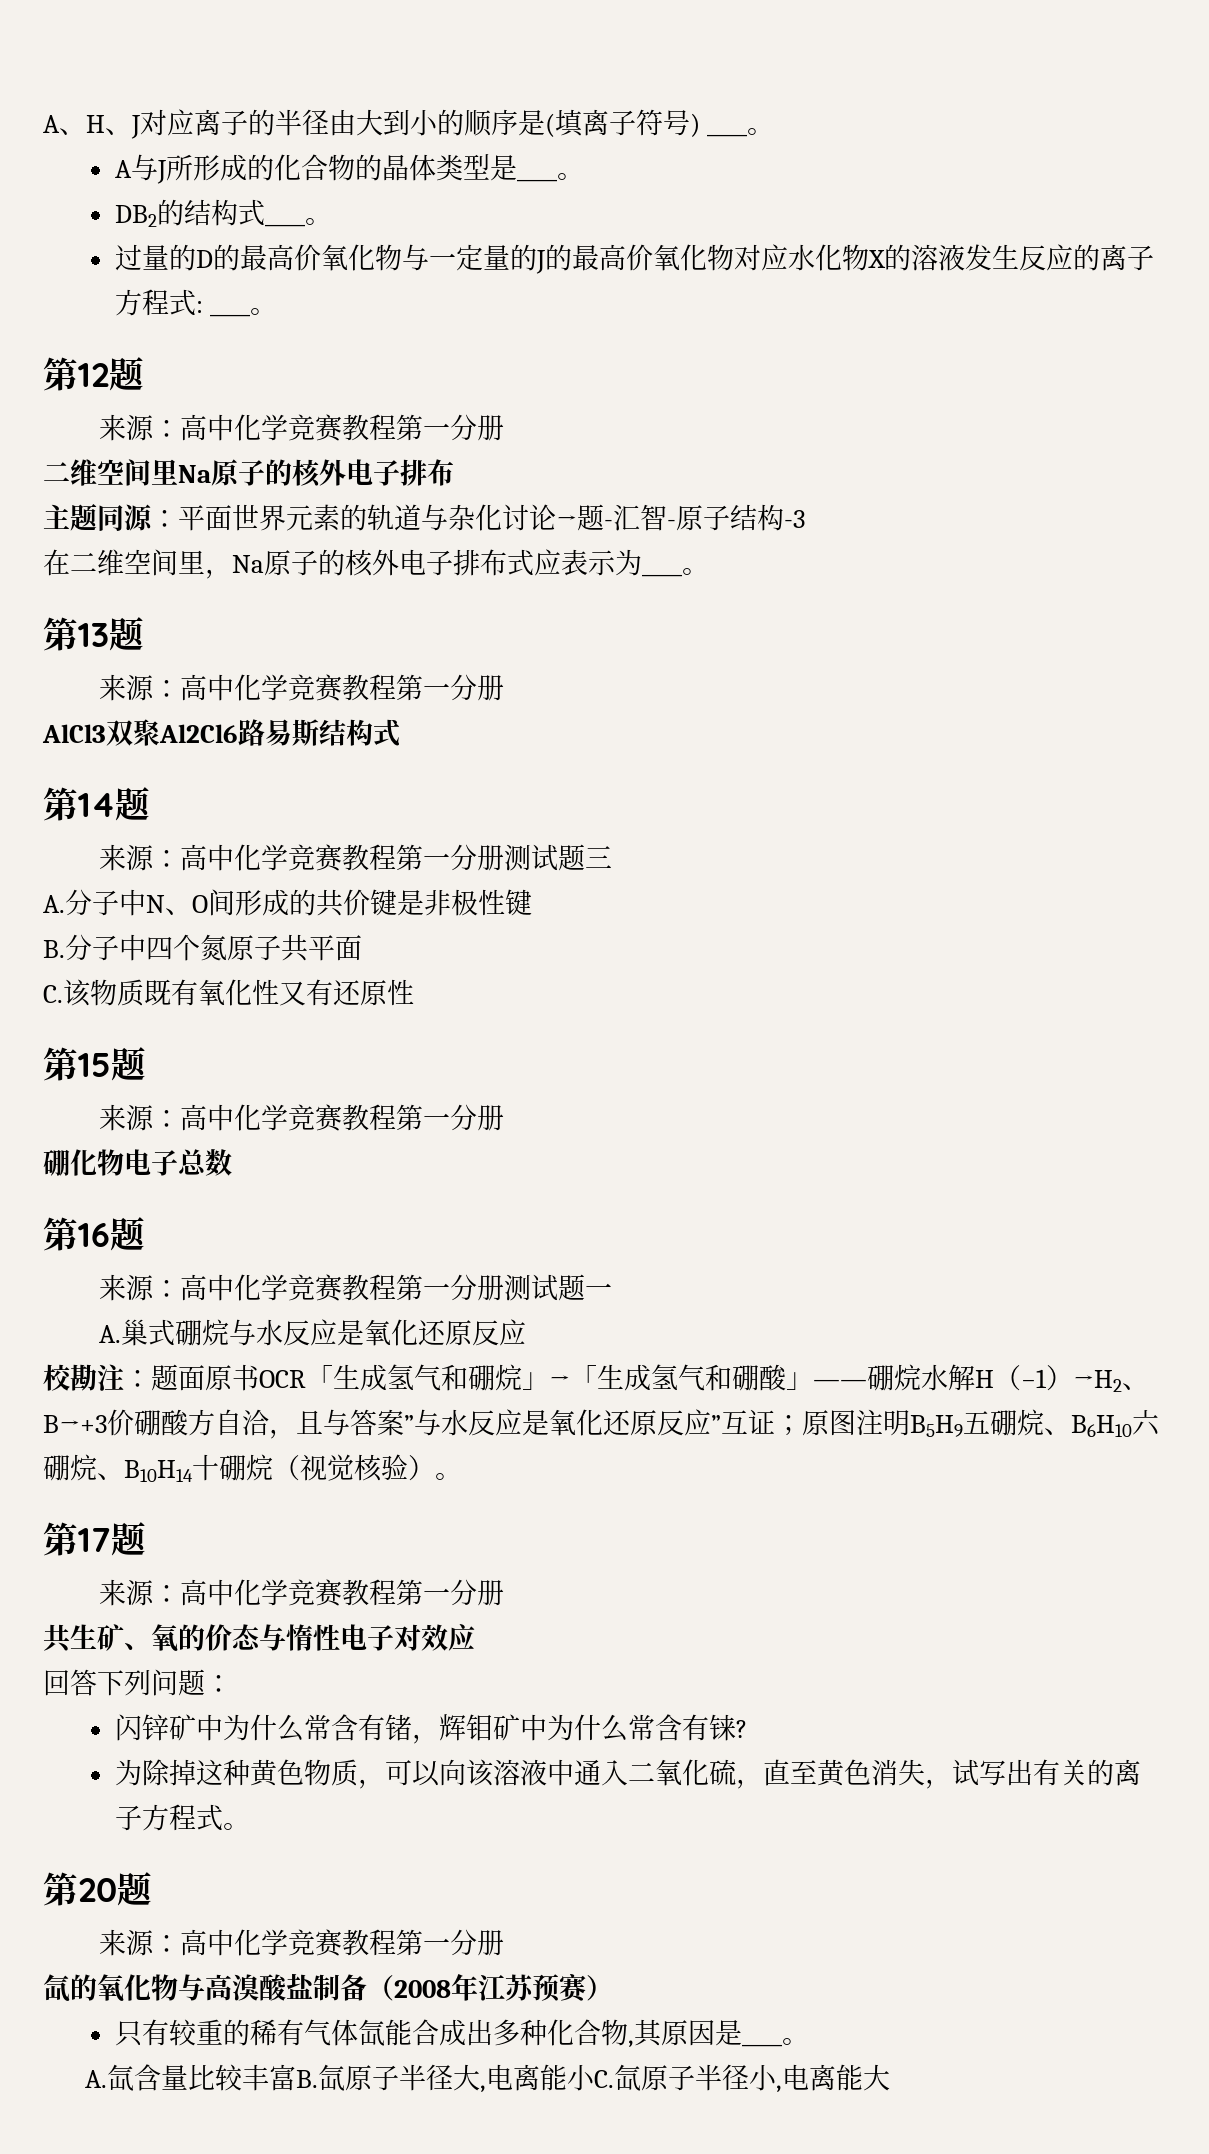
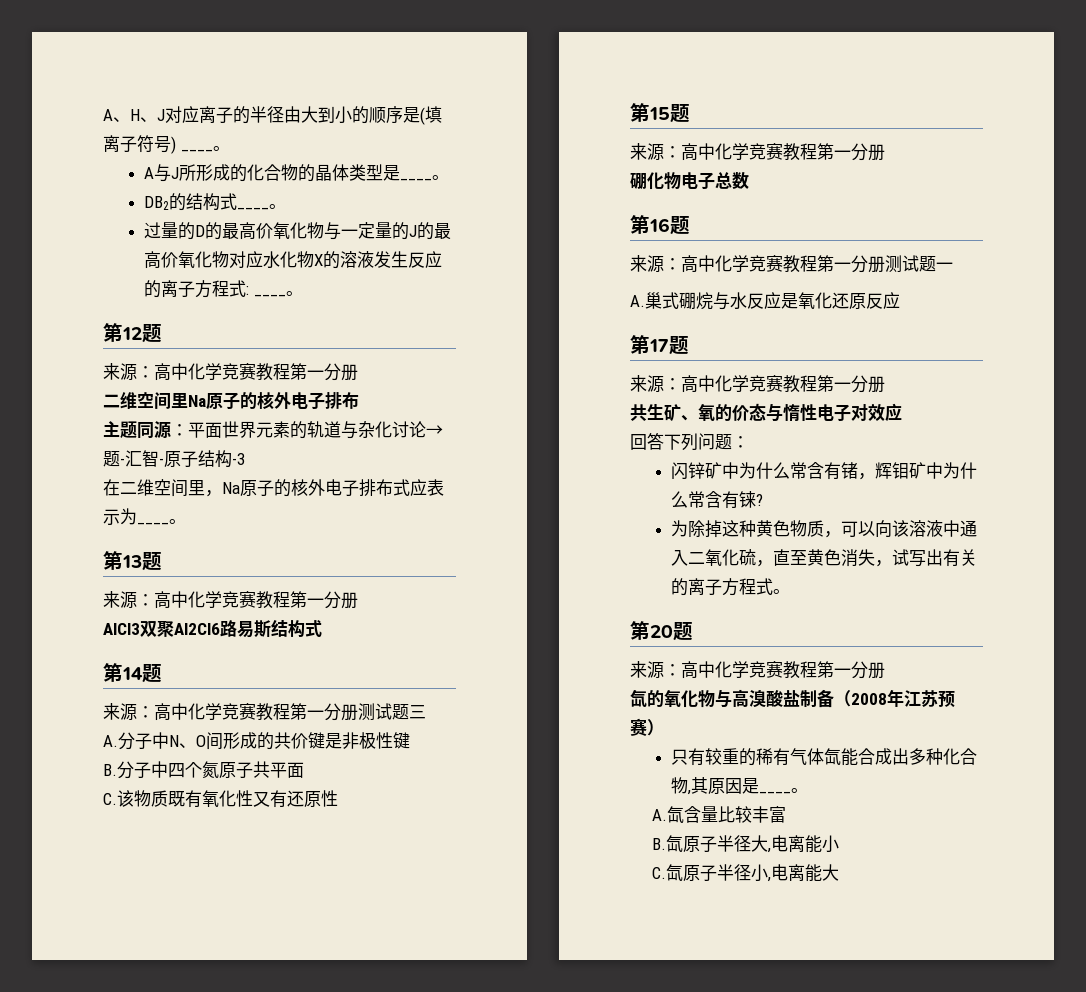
- 校勘注：题面原书OCR「生成氢气和硼烷」→「生成氢气和硼酸」——硼烷水解H（−1）→H2、B→+3价硼酸方自洽，且与答案”与水反应是氧化还原反应”互证；原图注明B5H9五硼烷、B6H10六硼烷、B10H14十硼烷（视觉核验）。
- A.氙含量比较丰富B.氙原子半径大,电离能小C.氙原子半径小,电离能大
+ A.氙含量比较丰富
+ B.氙原子半径大,电离能小
+ C.氙原子半径小,电离能大

